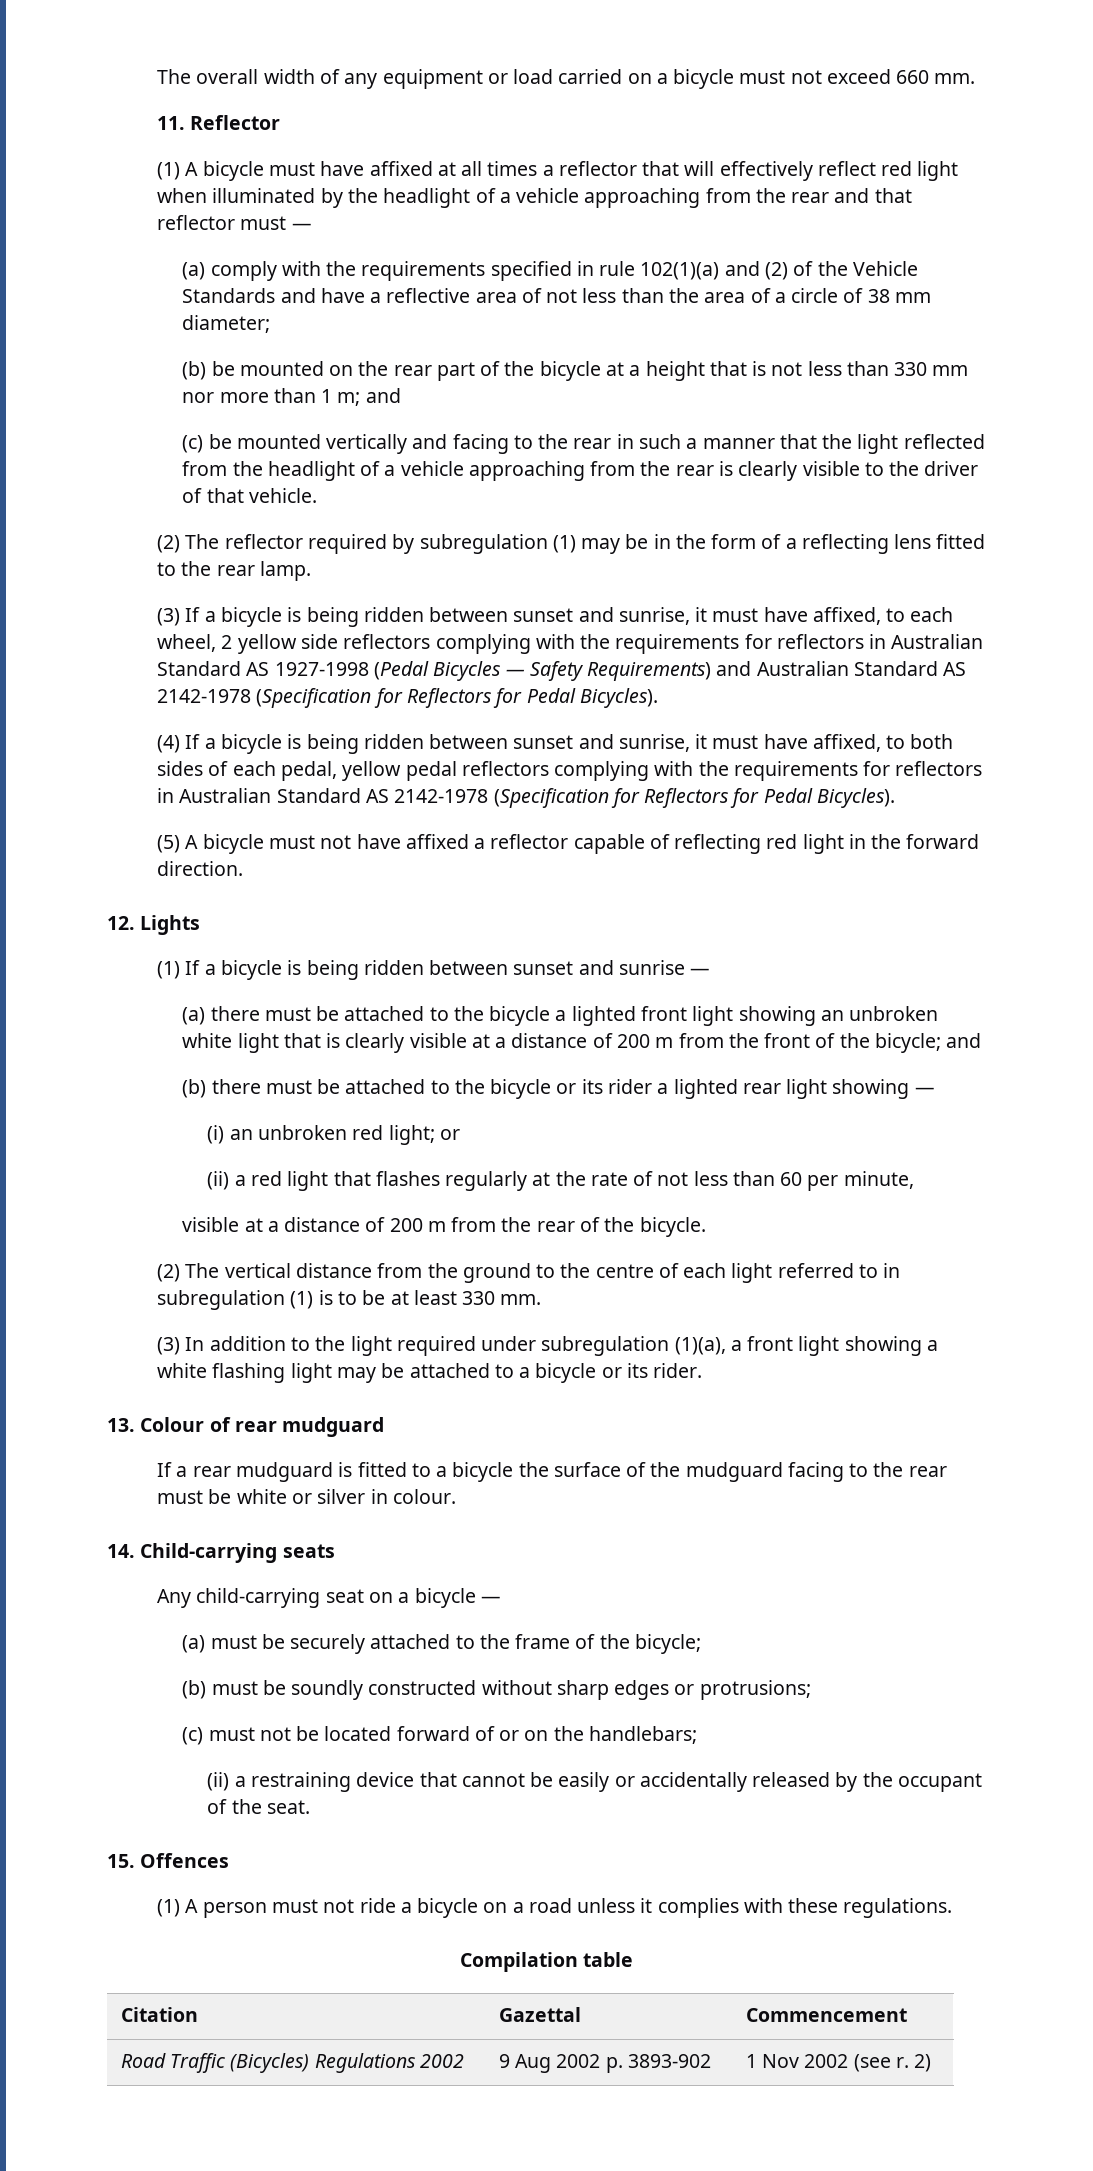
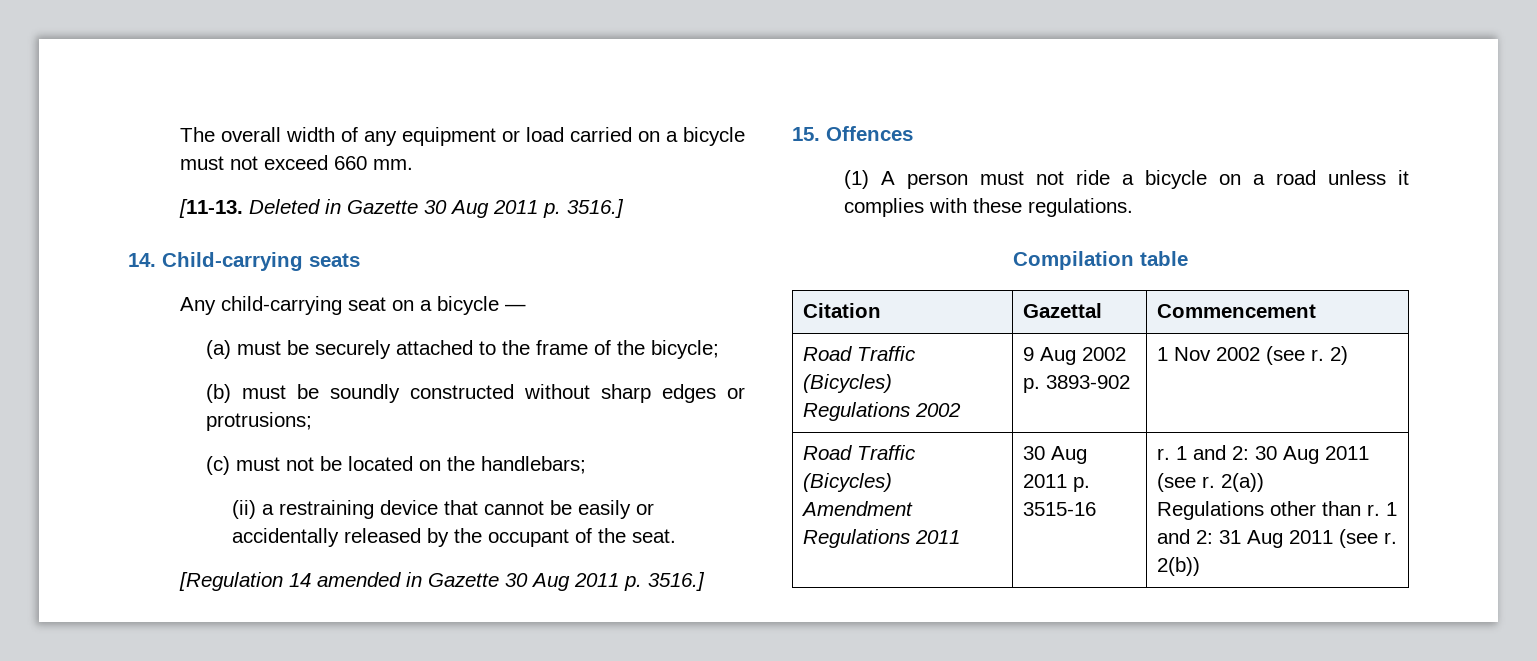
- 11. Reflector
- (1) A bicycle must have affixed at all times a reflector that will effectively reflect red light when illuminated by the headlight of a vehicle approaching from the rear and that reflector must —
- (a) comply with the requirements specified in rule 102(1)(a) and (2) of the Vehicle Standards and have a reflective area of not less than the area of a circle of 38 mm diameter;
- (b) be mounted on the rear part of the bicycle at a height that is not less than 330 mm nor more than 1 m; and
- (c) be mounted vertically and facing to the rear in such a manner that the light reflected from the headlight of a vehicle approaching from the rear is clearly visible to the driver of that vehicle.
- (2) The reflector required by subregulation (1) may be in the form of a reflecting lens fitted to the rear lamp.
- (3) If a bicycle is being ridden between sunset and sunrise, it must have affixed, to each wheel, 2 yellow side reflectors complying with the requirements for reflectors in Australian Standard AS 1927-1998 (Pedal Bicycles — Safety Requirements) and Australian Standard AS 2142-1978 (Specification for Reflectors for Pedal Bicycles).
- (4) If a bicycle is being ridden between sunset and sunrise, it must have affixed, to both sides of each pedal, yellow pedal reflectors complying with the requirements for reflectors in Australian Standard AS 2142-1978 (Specification for Reflectors for Pedal Bicycles).
- (5) A bicycle must not have affixed a reflector capable of reflecting red light in the forward direction.
- 12. Lights
- (1) If a bicycle is being ridden between sunset and sunrise —
- (a) there must be attached to the bicycle a lighted front light showing an unbroken white light that is clearly visible at a distance of 200 m from the front of the bicycle; and
- (b) there must be attached to the bicycle or its rider a lighted rear light showing —
- (i) an unbroken red light; or
- (ii) a red light that flashes regularly at the rate of not less than 60 per minute,
- visible at a distance of 200 m from the rear of the bicycle.
- (2) The vertical distance from the ground to the centre of each light referred to in subregulation (1) is to be at least 330 mm.
- (3) In addition to the light required under subregulation (1)(a), a front light showing a white flashing light may be attached to a bicycle or its rider.
- 13. Colour of rear mudguard
- If a rear mudguard is fitted to a bicycle the surface of the mudguard facing to the rear must be white or silver in colour.
+ [11-13. Deleted in Gazette 30 Aug 2011 p. 3516.]
- (c) must not be located forward of or on the handlebars;
+ (c) must not be located on the handlebars;
+ [Regulation 14 amended in Gazette 30 Aug 2011 p. 3516.]
+ Road Traffic (Bicycles) Amendment Regulations 2011 | 30 Aug 2011 p. 3515-16 | r. 1 and 2: 30 Aug 2011 (see r. 2(a))
+ Regulations other than r. 1 and 2: 31 Aug 2011 (see r. 2(b))

